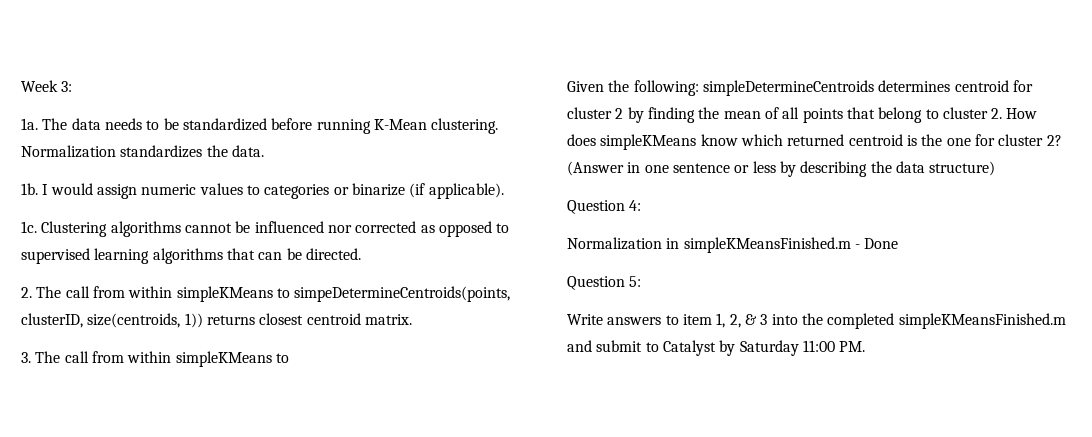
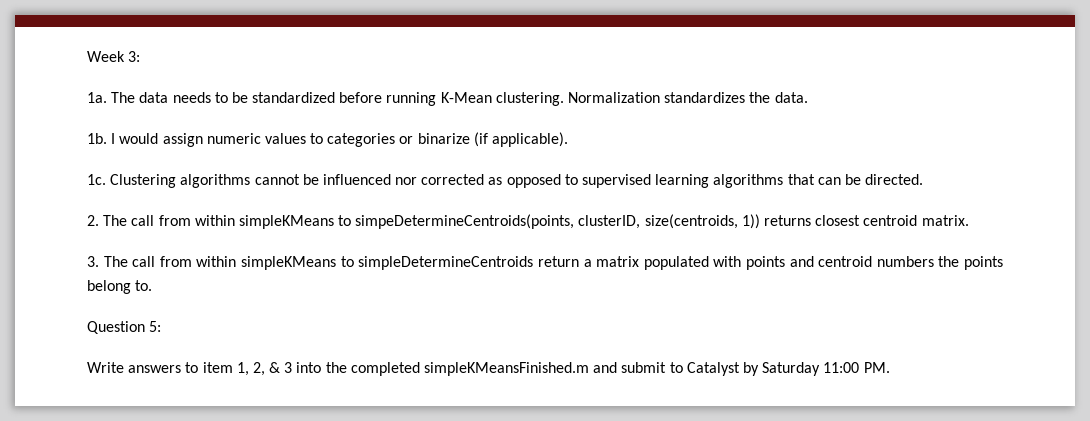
- 3. The call from within simpleKMeans to
- Given the following: simpleDetermineCentroids determines centroid for cluster 2 by finding the mean of all points that belong to cluster 2. How does simpleKMeans know which returned centroid is the one for cluster 2? (Answer in one sentence or less by describing the data structure)
- Question 4:
- Normalization in simpleKMeansFinished.m - Done
+ 3. The call from within simpleKMeans to simpleDetermineCentroids return a matrix populated with points and centroid numbers the points belong to.

